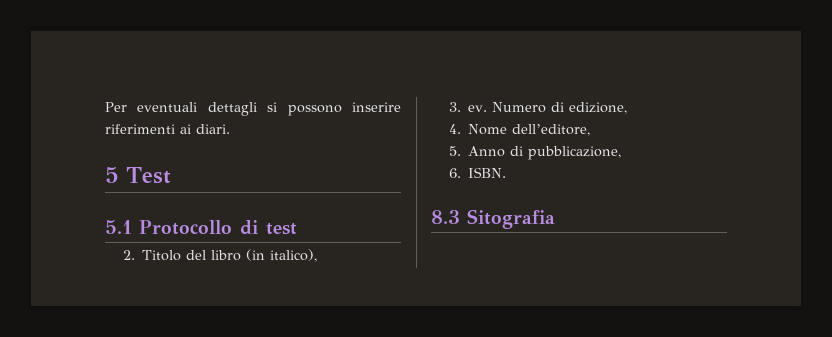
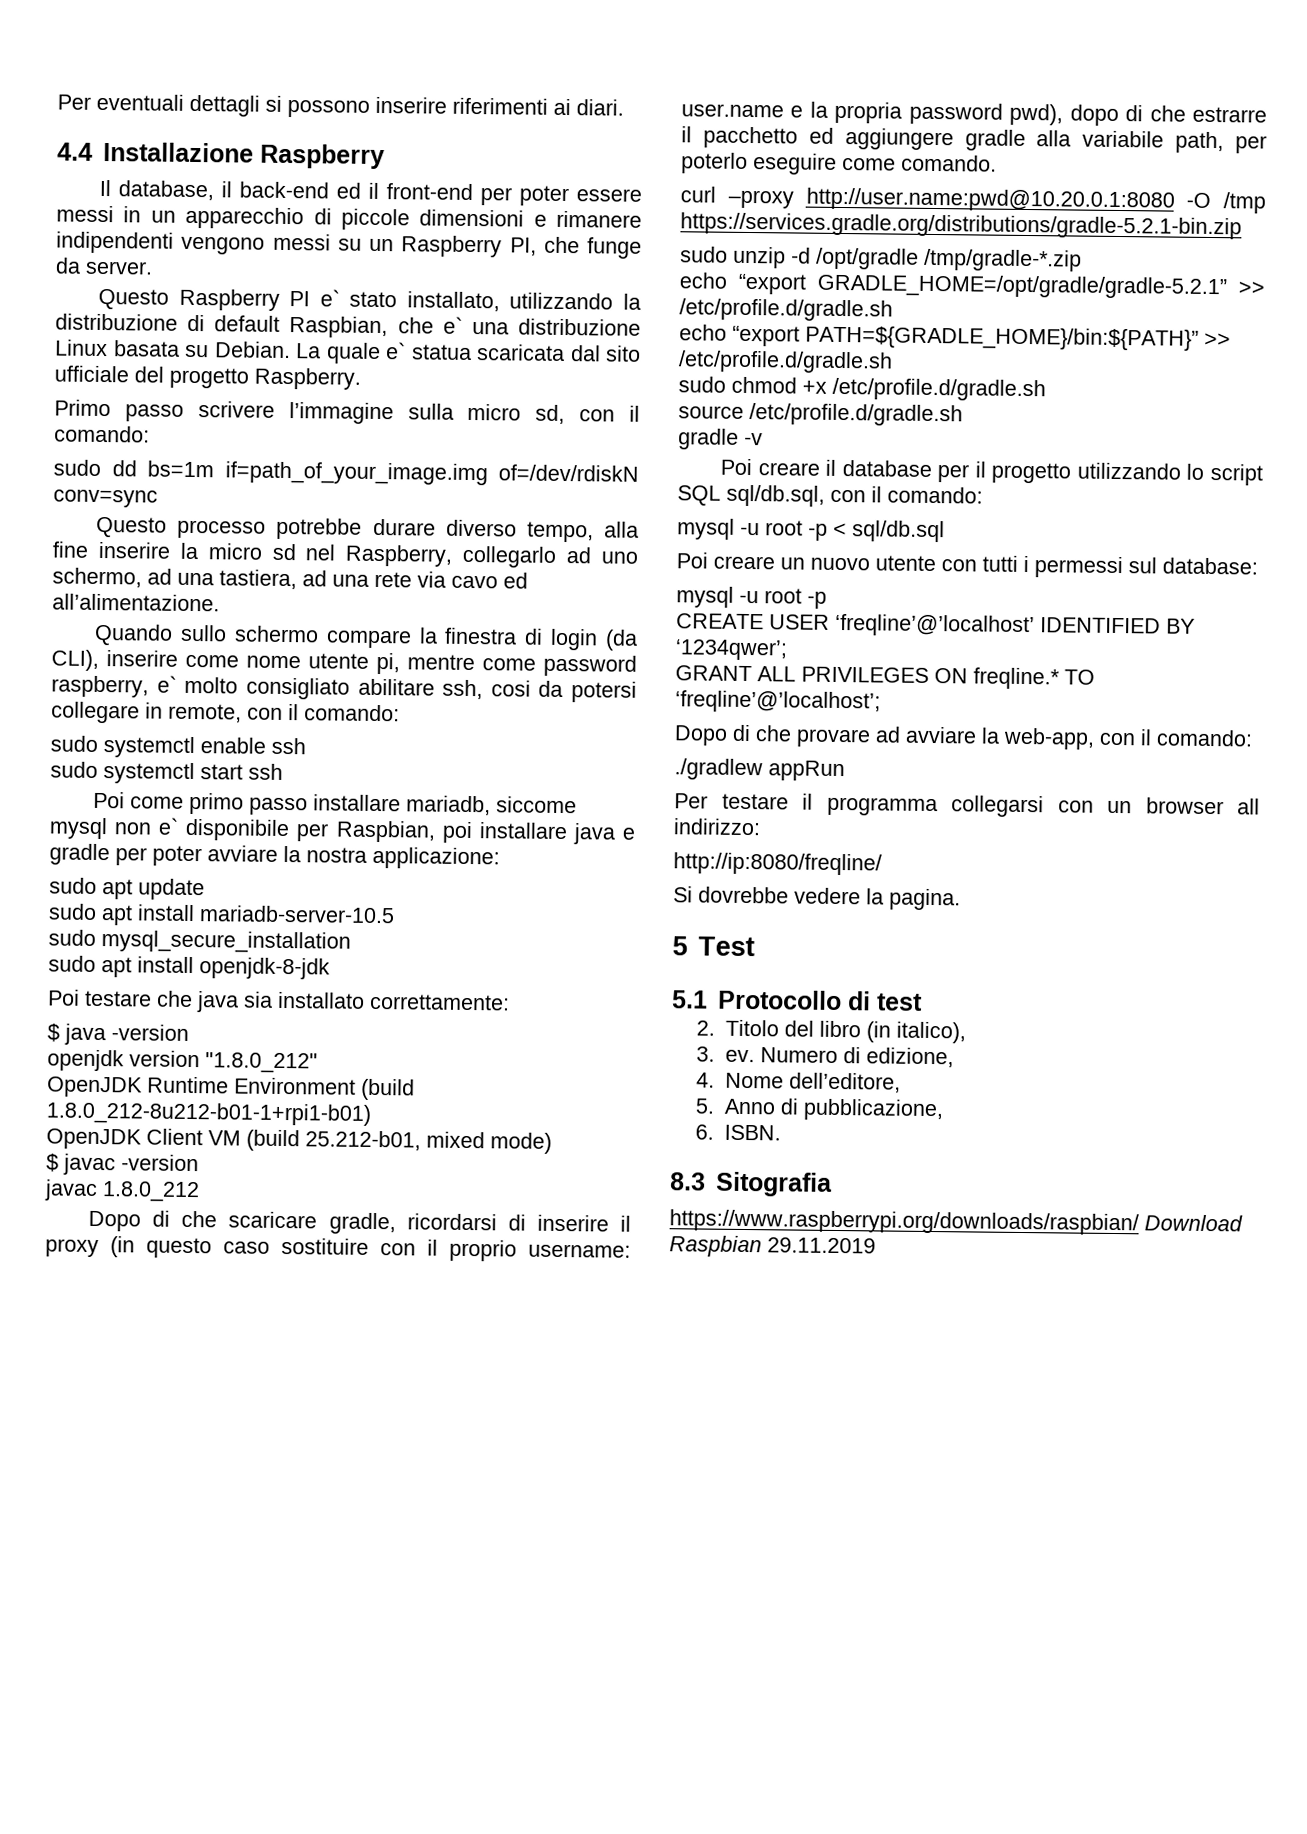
+ 4.4 Installazione Raspberry
+ Il database, il back-end ed il front-end per poter essere messi in un apparecchio di piccole dimensioni e rimanere indipendenti vengono messi su un Raspberry PI, che funge da server.
+ Questo Raspberry PI e` stato installato, utilizzando la distribuzione di default Raspbian, che e` una distribuzione Linux basata su Debian. La quale e` statua scaricata dal sito ufficiale del progetto Raspberry.
+ Primo passo scrivere l’immagine sulla micro sd, con il comando:
+ sudo dd bs=1m if=path_of_your_image.img of=/dev/rdiskN conv=sync
+ Questo processo potrebbe durare diverso tempo, alla fine inserire la micro sd nel Raspberry, collegarlo ad uno schermo, ad una tastiera, ad una rete via cavo ed all’alimentazione.
+ Quando sullo schermo compare la finestra di login (da CLI), inserire come nome utente pi, mentre come password raspberry, e` molto consigliato abilitare ssh, cosi da potersi collegare in remote, con il comando:
+ sudo systemctl enable ssh
+ sudo systemctl start ssh
+ Poi come primo passo installare mariadb, siccome mysql non e` disponibile per Raspbian, poi installare java e gradle per poter avviare la nostra applicazione:
+ sudo apt update
+ sudo apt install mariadb-server-10.5
+ sudo mysql_secure_installation
+ sudo apt install openjdk-8-jdk
+ Poi testare che java sia installato correttamente:
+ $ java -version
+ openjdk version "1.8.0_212"
+ OpenJDK Runtime Environment (build 1.8.0_212-8u212-b01-1+rpi1-b01)
+ OpenJDK Client VM (build 25.212-b01, mixed mode)
+ $ javac -version
+ javac 1.8.0_212
+ Dopo di che scaricare gradle, ricordarsi di inserire il proxy (in questo caso sostituire con il proprio username: user.name e la propria password pwd), dopo di che estrarre il pacchetto ed aggiungere gradle alla variabile path, per poterlo eseguire come comando.
+ curl –proxy http://user.name:pwd@10.20.0.1:8080 -O /tmp https://services.gradle.org/distributions/gradle-5.2.1-bin.zip
+ sudo unzip -d /opt/gradle /tmp/gradle-*.zip
+ echo “export GRADLE_HOME=/opt/gradle/gradle-5.2.1” >> /etc/profile.d/gradle.sh
+ echo “export PATH=${GRADLE_HOME}/bin:${PATH}” >> /etc/profile.d/gradle.sh
+ sudo chmod +x /etc/profile.d/gradle.sh
+ source /etc/profile.d/gradle.sh
+ gradle -v
+ Poi creare il database per il progetto utilizzando lo script SQL sql/db.sql, con il comando:
+ mysql -u root -p < sql/db.sql
+ Poi creare un nuovo utente con tutti i permessi sul database:
+ mysql -u root -p
+ CREATE USER ‘freqline’@’localhost’ IDENTIFIED BY ‘1234qwer’;
+ GRANT ALL PRIVILEGES ON freqline.* TO ‘freqline’@’localhost’;
+ Dopo di che provare ad avviare la web-app, con il comando:
+ ./gradlew appRun
+ Per testare il programma collegarsi con un browser all indirizzo:
+ http://ip:8080/freqline/
+ Si dovrebbe vedere la pagina.
+ https://www.raspberrypi.org/downloads/raspbian/ Download Raspbian 29.11.2019

